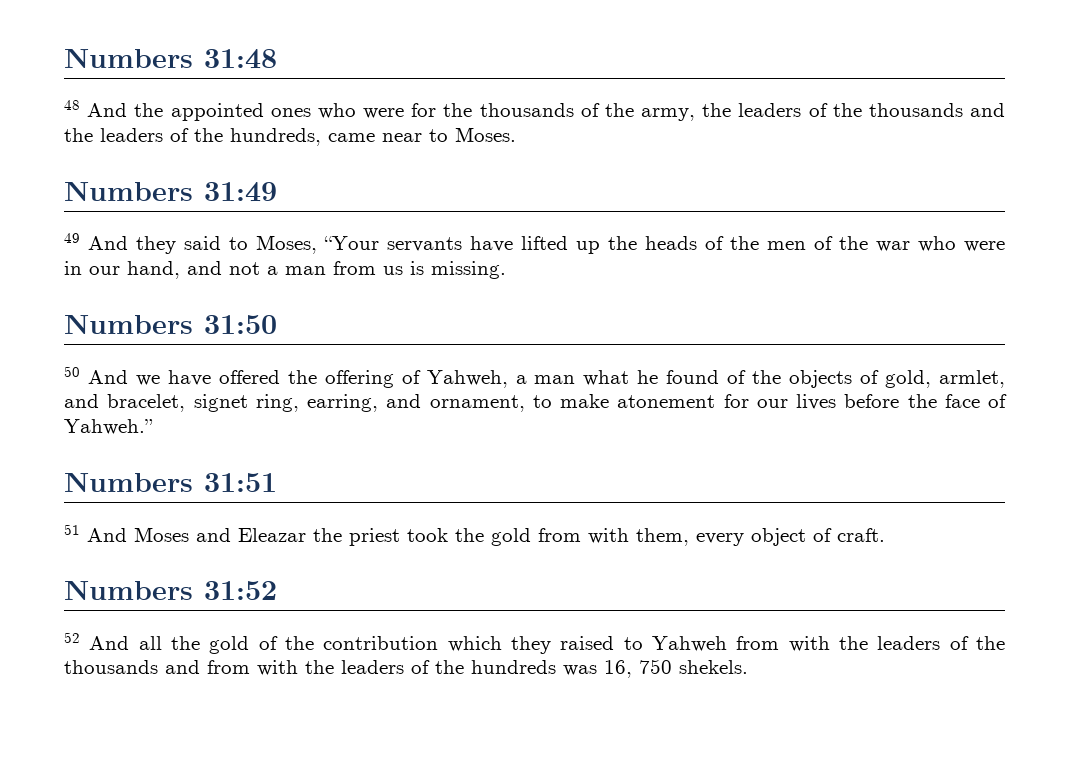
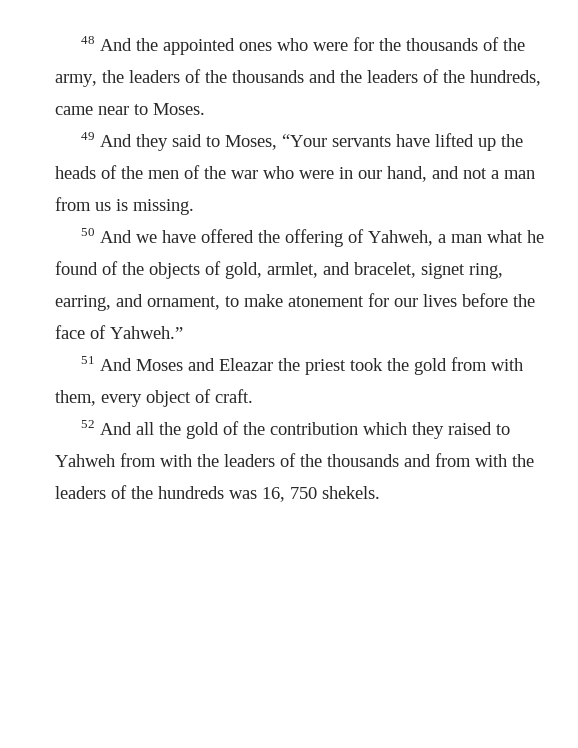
- Numbers 31:48
- Numbers 31:49
- Numbers 31:50
- Numbers 31:51
- Numbers 31:52

